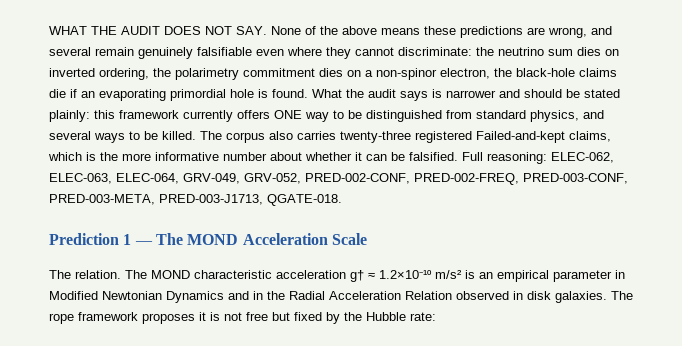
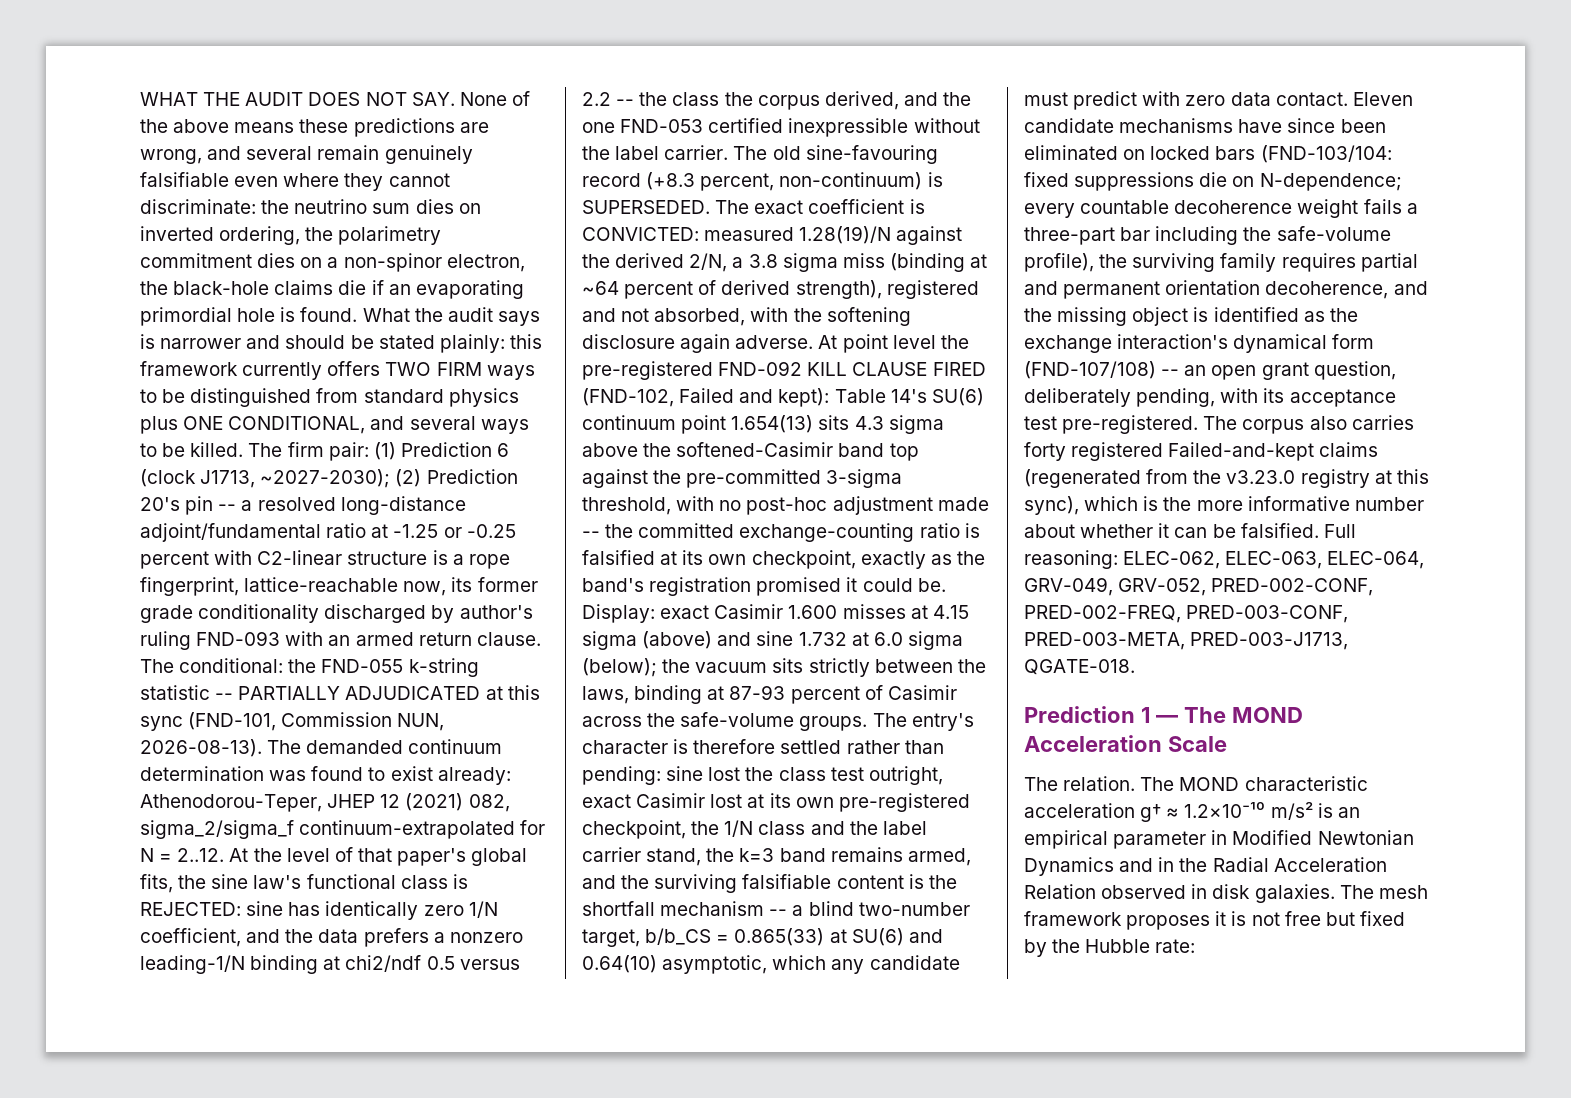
- What the audit says is narrower and should be stated plainly: this framework currently offers ONE way to be distinguished from standard physics, and several ways to be killed.
+ What the audit says is narrower and should be stated plainly: this framework currently offers TWO FIRM ways to be distinguished from standard physics plus ONE CONDITIONAL, and several ways to be killed.
- The corpus also carries twenty-three registered Failed-and-kept claims, which is the more informative number about whether it can be falsified.
+ The firm pair: (1) Prediction 6 (clock J1713, ~2027-2030); (2) Prediction 20's pin -- a resolved long-distance adjoint/fundamental ratio at -1.25 or -0.25 percent with C2-linear structure is a rope fingerprint, lattice-reachable now, its former grade conditionality discharged by author's ruling FND-093 with an armed return clause. The conditional: the FND-055 k-string statistic -- PARTIALLY ADJUDICATED at this sync (FND-101, Commission NUN, 2026-08-13). The demanded continuum determination was found to exist already: Athenodorou-Teper, JHEP 12 (2021) 082, sigma_2/sigma_f continuum-extrapolated for N = 2..12. At the level of that paper's global fits, the sine law's functional class is REJECTED: sine has identically zero 1/N coefficient, and the data prefers a nonzero leading-1/N binding at chi2/ndf 0.5 versus 2.2 -- the class the corpus derived, and the one FND-053 certified inexpressible without the label carrier. The old sine-favouring record (+8.3 percent, non-continuum) is SUPERSEDED. The exact coefficient is CONVICTED: measured 1.28(19)/N against the derived 2/N, a 3.8 sigma miss (binding at ~64 percent of derived strength), registered and not absorbed, with the softening disclosure again adverse. At point level the pre-registered FND-092 KILL CLAUSE FIRED (FND-102, Failed and kept): Table 14's SU(6) continuum point 1.654(13) sits 4.3 sigma above the softened-Casimir band top against the pre-committed 3-sigma threshold, with no post-hoc adjustment made -- the committed exchange-counting ratio is falsified at its own checkpoint, exactly as the band's registration promised it could be. Display: exact Casimir 1.600 misses at 4.15 sigma (above) and sine 1.732 at 6.0 sigma (below); the vacuum sits strictly between the laws, binding at 87-93 percent of Casimir across the safe-volume groups. The entry's character is therefore settled rather than pending: sine lost the class test outright, exact Casimir lost at its own pre-registered checkpoint, the 1/N class and the label carrier stand, the k=3 band remains armed, and the surviving falsifiable content is the shortfall mechanism -- a blind two-number target, b/b_CS = 0.865(33) at SU(6) and 0.64(10) asymptotic, which any candidate must predict with zero data contact. Eleven candidate mechanisms have since been eliminated on locked bars (FND-103/104: fixed suppressions die on N-dependence; every countable decoherence weight fails a three-part bar including the safe-volume profile), the surviving family requires partial and permanent orientation decoherence, and the missing object is identified as the exchange interaction's dynamical form (FND-107/108) -- an open grant question, deliberately pending, with its acceptance test pre-registered. The corpus also carries forty registered Failed-and-kept claims (regenerated from the v3.23.0 registry at this sync), which is the more informative number about whether it can be falsified.
- The rope framework proposes it is not free but fixed by the Hubble rate:
+ The mesh framework proposes it is not free but fixed by the Hubble rate:

